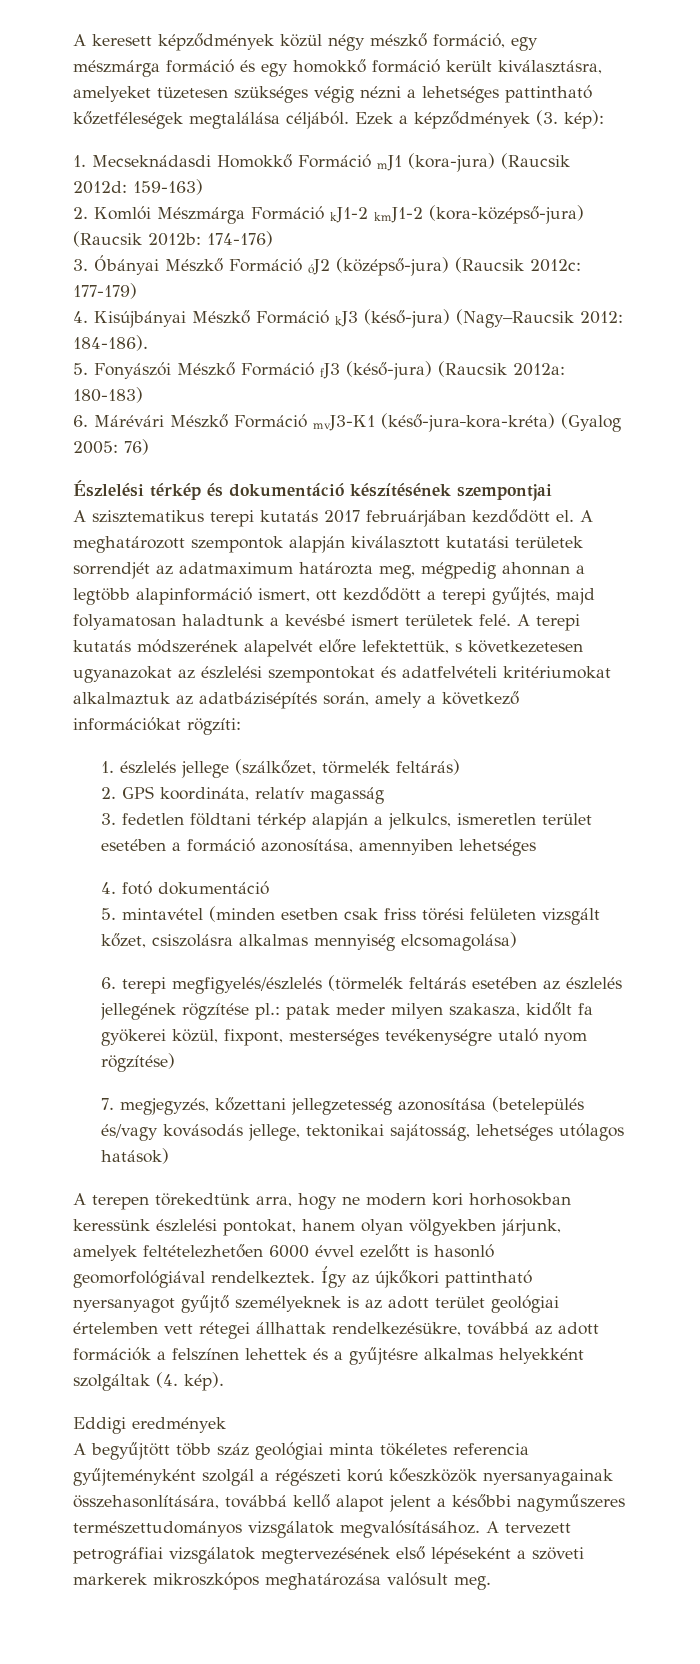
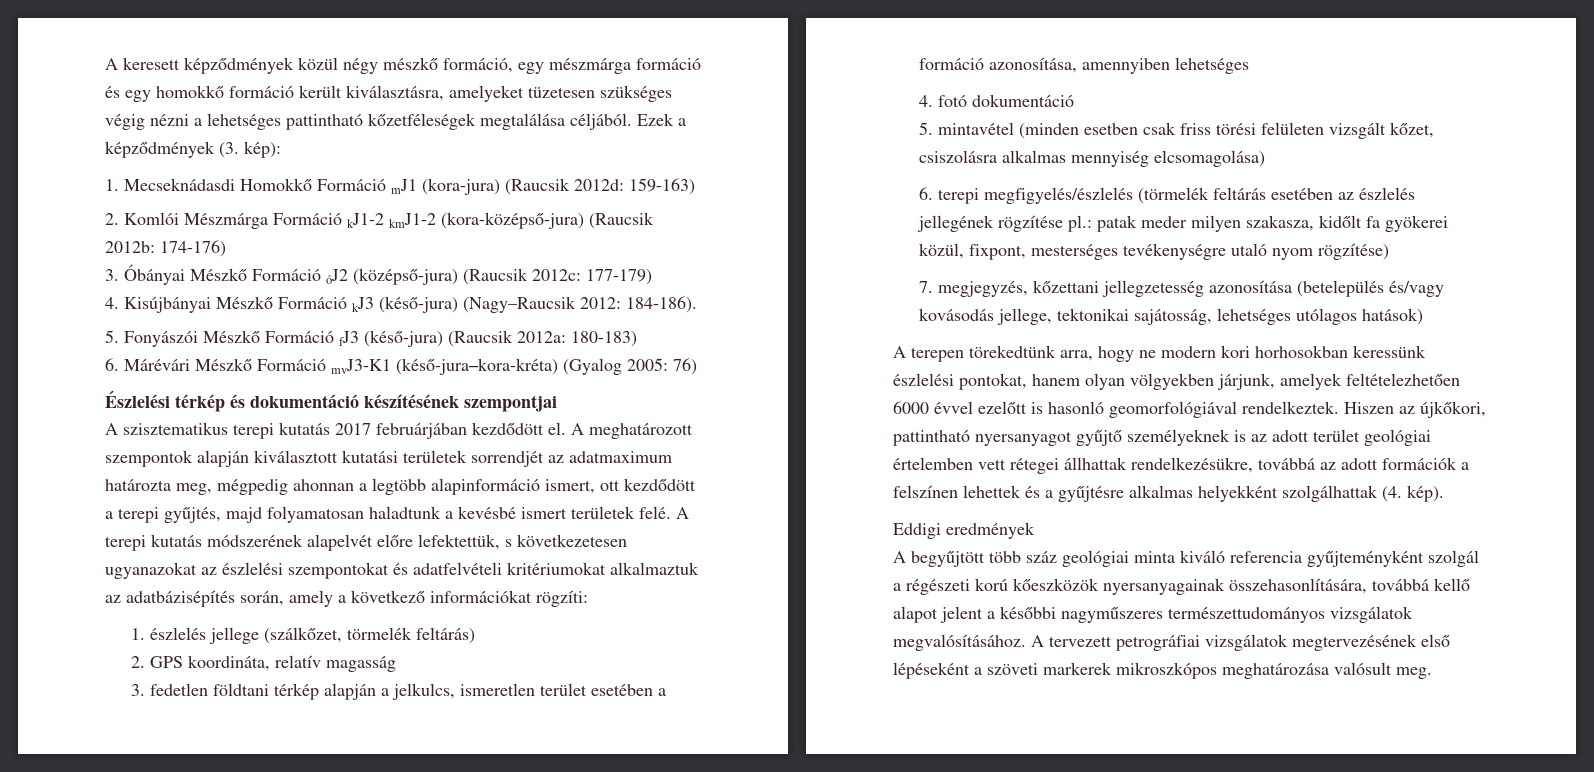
- Így az újkőkori pattintható nyersanyagot gyűjtő személyeknek is az adott terület geológiai értelemben vett rétegei állhattak rendelkezésükre, továbbá az adott formációk a felszínen lehettek és a gyűjtésre alkalmas helyekként szolgáltak (4. kép).
+ Hiszen az újkőkori, pattintható nyersanyagot gyűjtő személyeknek is az adott terület geológiai értelemben vett rétegei állhattak rendelkezésükre, továbbá az adott formációk a felszínen lehettek és a gyűjtésre alkalmas helyekként szolgálhattak (4. kép).
- A begyűjtött több száz geológiai minta tökéletes referencia gyűjteményként szolgál a régészeti korú kőeszközök nyersanyagainak összehasonlítására, továbbá kellő alapot jelent a későbbi nagyműszeres természettudományos vizsgálatok megvalósításához.
+ A begyűjtött több száz geológiai minta kiváló referencia gyűjteményként szolgál a régészeti korú kőeszközök nyersanyagainak összehasonlítására, továbbá kellő alapot jelent a későbbi nagyműszeres természettudományos vizsgálatok megvalósításához.

